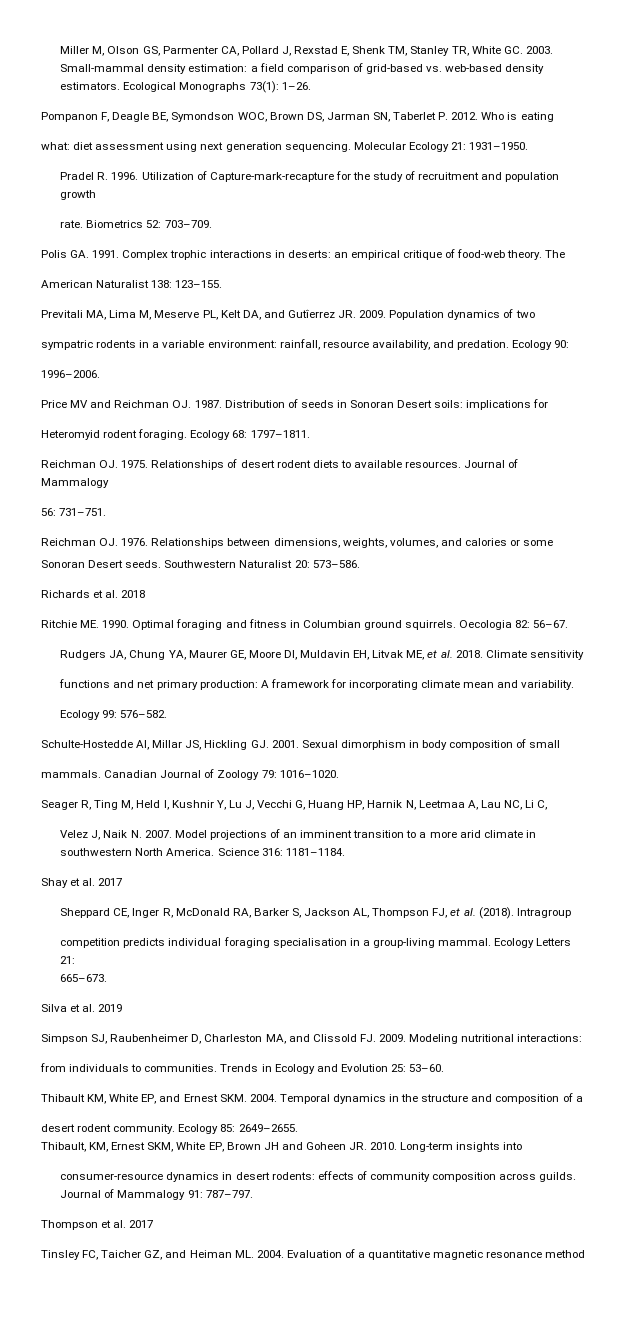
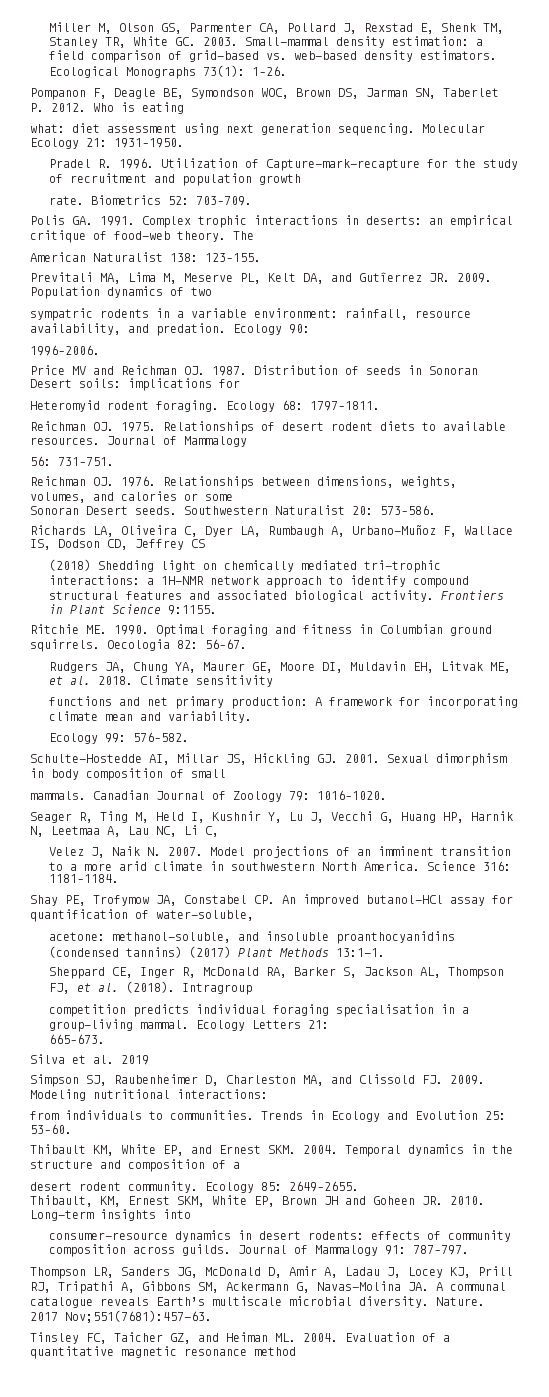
- Richards et al. 2018
+ Richards LA, Oliveira C, Dyer LA, Rumbaugh A, Urbano-Muñoz F, Wallace IS, Dodson CD, Jeffrey CS
+ (2018) Shedding light on chemically mediated tri-trophic interactions: a 1H-NMR network approach to identify compound structural features and associated biological activity. Frontiers in Plant Science 9:1155.
- Shay et al. 2017
+ Shay PE, Trofymow JA, Constabel CP. An improved butanol-HCl assay for quantification of water-soluble,
+ acetone: methanol-soluble, and insoluble proanthocyanidins (condensed tannins) (2017) Plant Methods 13:1-1.
- Thompson et al. 2017
+ Thompson LR, Sanders JG, McDonald D, Amir A, Ladau J, Locey KJ, Prill RJ, Tripathi A, Gibbons SM, Ackermann G, Navas-Molina JA. A communal catalogue reveals Earth’s multiscale microbial diversity. Nature. 2017 Nov;551(7681):457-63.

